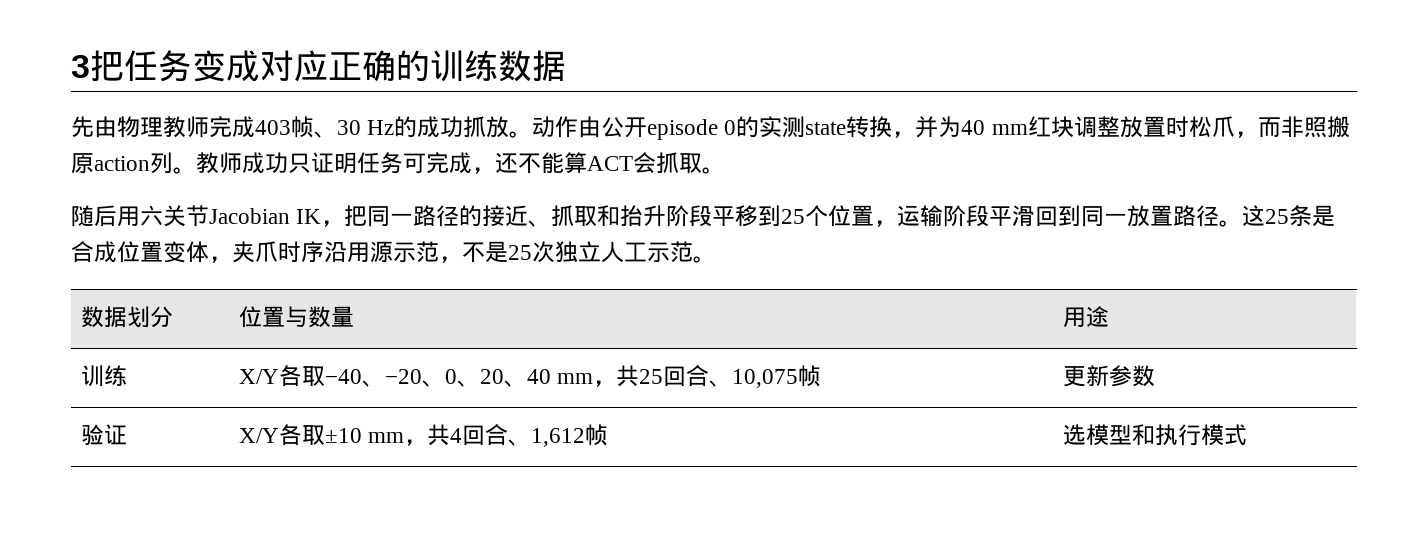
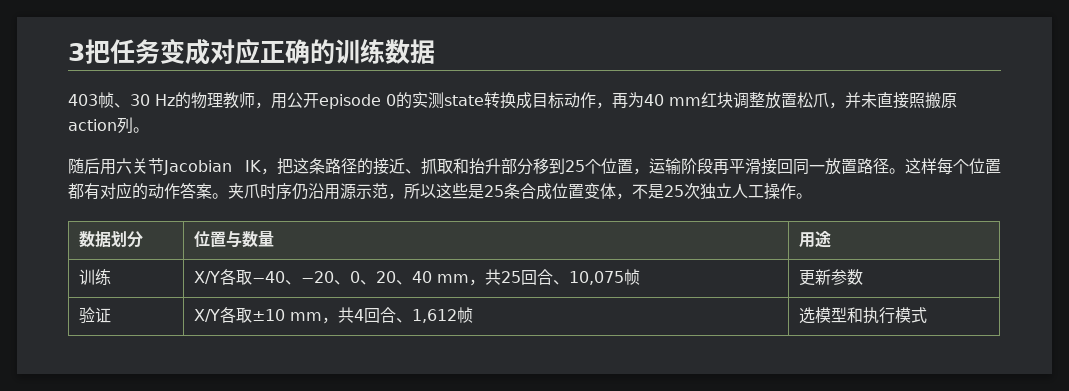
- 先由物理教师完成403帧、30 Hz的成功抓放。动作由公开episode 0的实测state转换，并为40 mm红块调整放置时松爪，而非照搬原action列。教师成功只证明任务可完成，还不能算ACT会抓取。
+ 403帧、30 Hz的物理教师，用公开episode 0的实测state转换成目标动作，再为40 mm红块调整放置松爪，并未直接照搬原action列。
- 随后用六关节Jacobian IK，把同一路径的接近、抓取和抬升阶段平移到25个位置，运输阶段平滑回到同一放置路径。
+ 随后用六关节Jacobian IK，把这条路径的接近、抓取和抬升部分移到25个位置，运输阶段再平滑接回同一放置路径。
- 这25条是合成位置变体，夹爪时序沿用源示范，不是25次独立人工示范。
+ 这样每个位置都有对应的动作答案。夹爪时序仍沿用源示范，所以这些是25条合成位置变体，不是25次独立人工操作。

